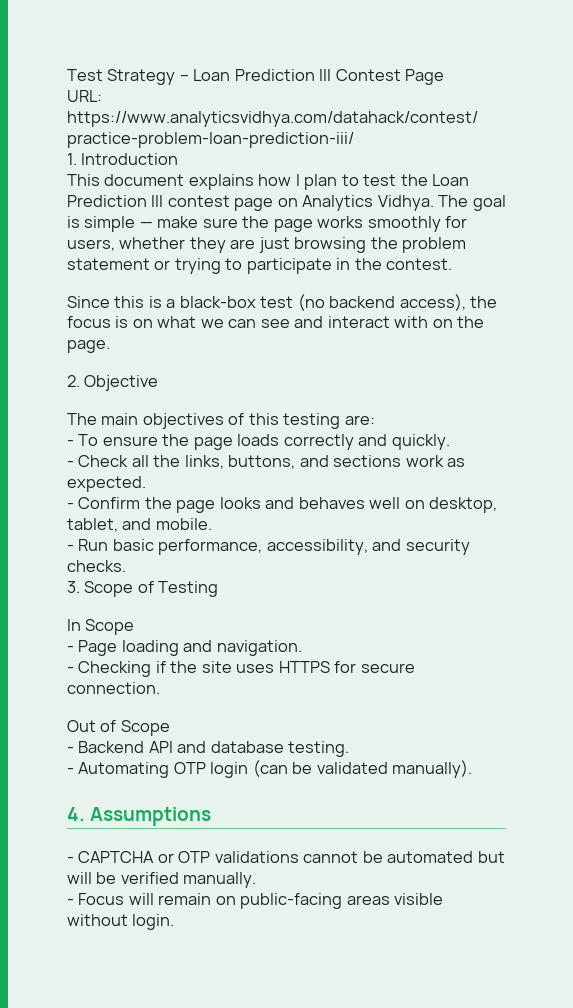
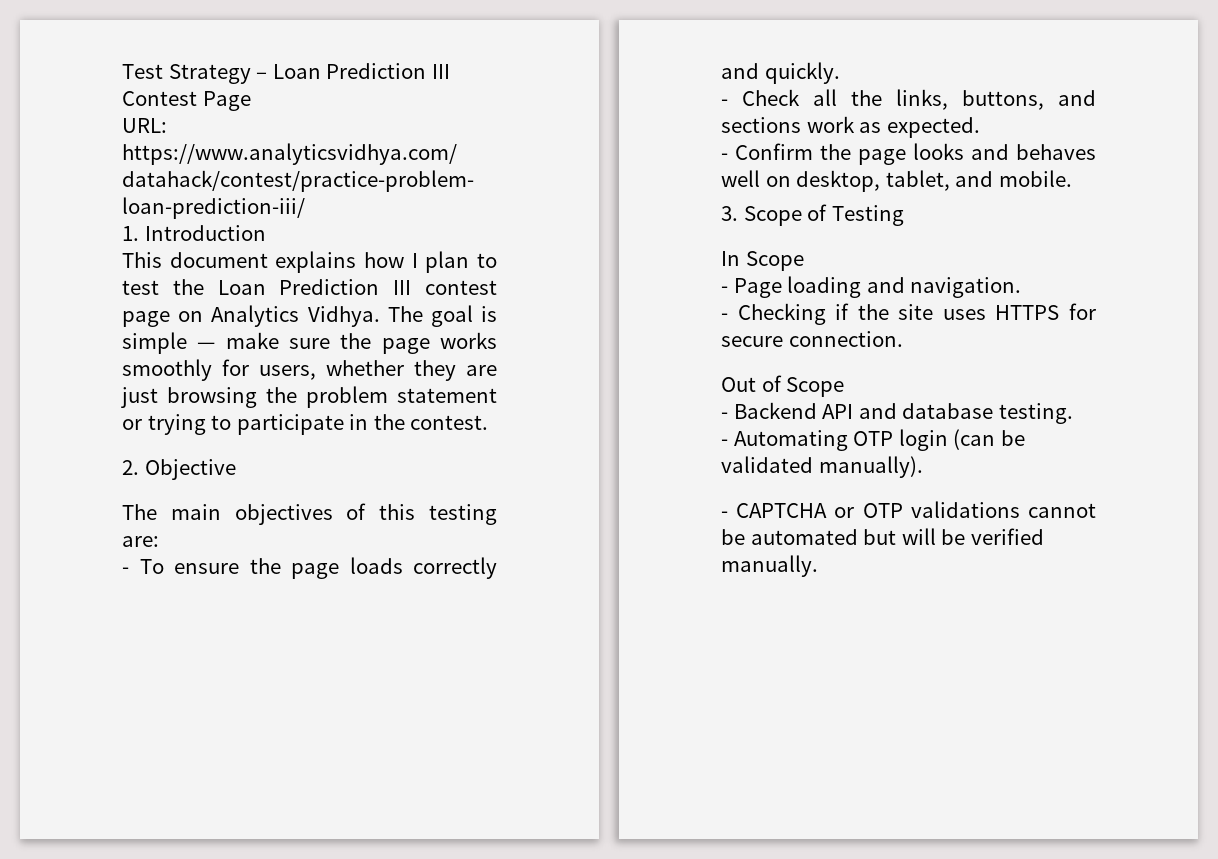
- Since this is a black-box test (no backend access), the focus is on what we can see and interact with on the page.
- - Run basic performance, accessibility, and security checks.
- 4. Assumptions
- - Focus will remain on public-facing areas visible without login.

